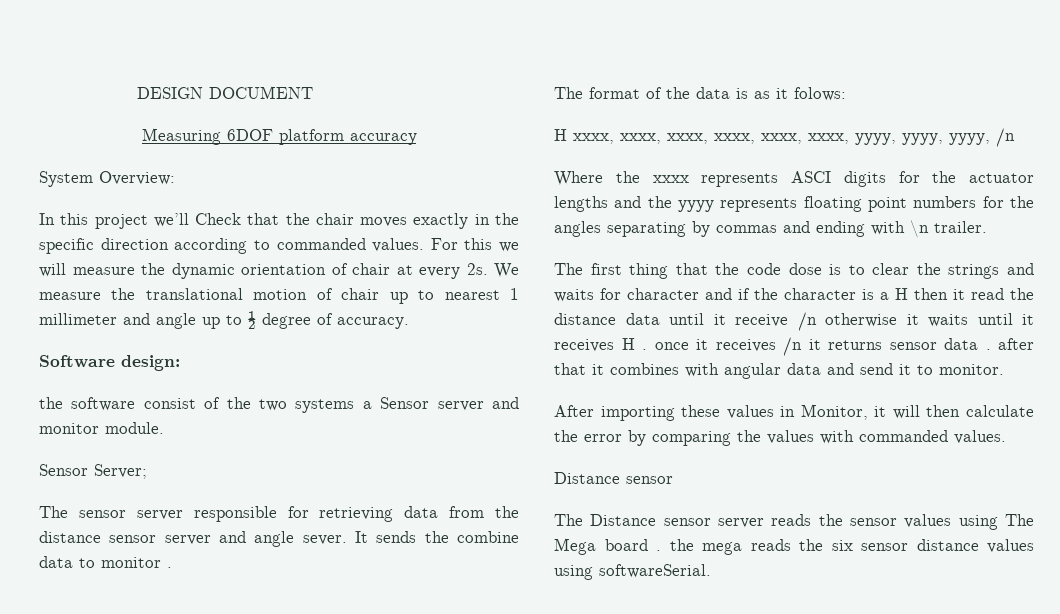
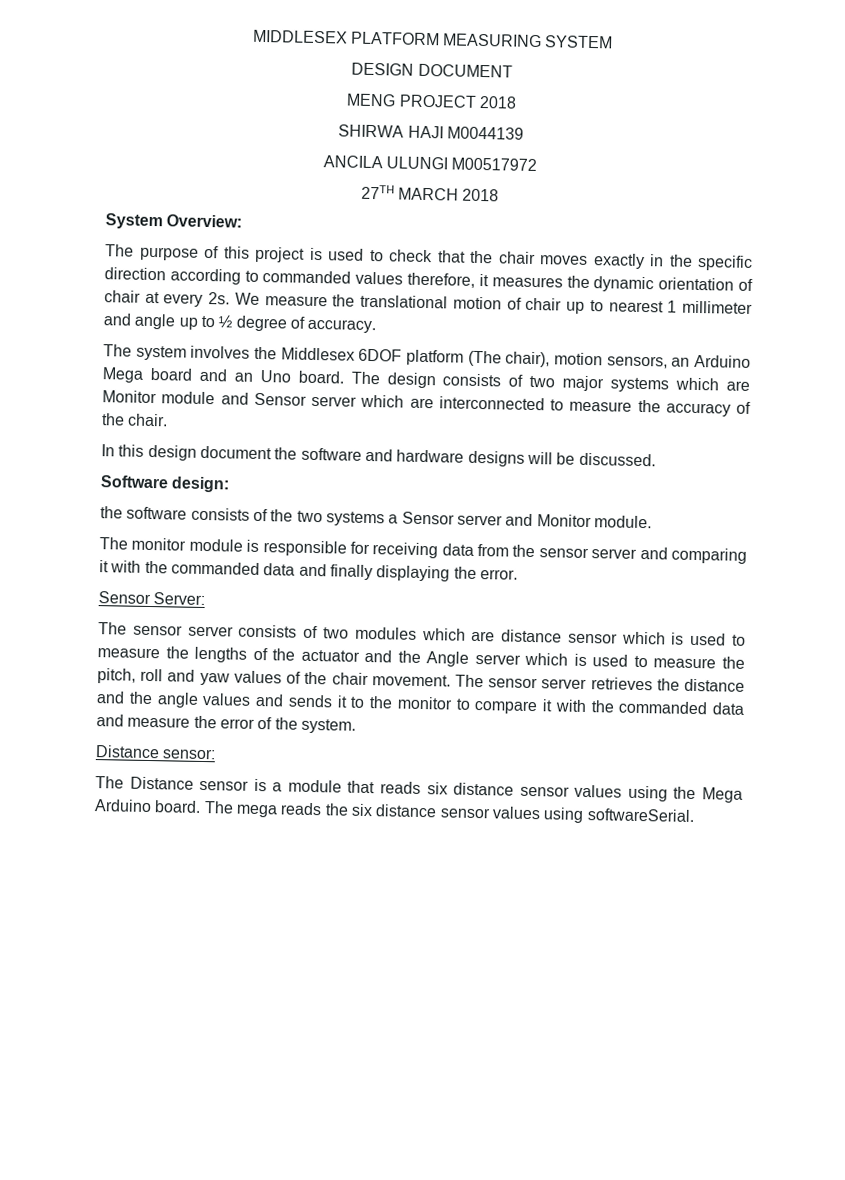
+ MIDDLESEX PLATFORM MEASURING SYSTEM
  DESIGN DOCUMENT
- Measuring 6DOF platform accuracy
+ MENG PROJECT 2018
+ SHIRWA HAJI M0044139
+ ANCILA ULUNGI M00517972
+ 27TH MARCH 2018
  System Overview:
- In this project we’ll Check that the chair moves exactly in the specific direction according to commanded values. For this we will measure the dynamic orientation of chair at every 2s.
+ The purpose of this project is used to check that the chair moves exactly in the specific direction according to commanded values therefore, it measures the dynamic orientation of chair at every 2s.
+ The system involves the Middlesex 6DOF platform (The chair), motion sensors, an Arduino Mega board and an Uno board. The design consists of two major systems which are Monitor module and Sensor server which are interconnected to measure the accuracy of the chair.
+ In this design document the software and hardware designs will be discussed.
- the software consist of the two systems a Sensor server and monitor module.
+ the software consists of the two systems a Sensor server and Monitor module.
- Sensor Server;
- The sensor server responsible for retrieving data from the distance sensor server and angle sever. It sends the combine data to monitor .
- The format of the data is as it folows:
- H xxxx, xxxx, xxxx, xxxx, xxxx, xxxx, yyyy, yyyy, yyyy, /n
- Where the xxxx represents ASCI digits for the actuator lengths and the yyyy represents floating point numbers for the angles separating by commas and ending with \n trailer.
- The first thing that the code dose is to clear the strings and waits for character and if the character is a H then it read the distance data until it receive /n otherwise it waits until it receives H . once it receives /n it returns sensor data . after that it combines with angular data and send it to monitor.
- After importing these values in Monitor, it will then calculate the error by comparing the values with commanded values.
- Distance sensor
+ The monitor module is responsible for receiving data from the sensor server and comparing it with the commanded data and finally displaying the error.
+ Sensor Server:
+ The sensor server consists of two modules which are distance sensor which is used to measure the lengths of the actuator and the Angle server which is used to measure the pitch, roll and yaw values of the chair movement. The sensor server retrieves the distance and the angle values and sends it to the monitor to compare it with the commanded data and measure the error of the system.
+ Distance sensor:
- The Distance sensor server reads the sensor values using The Mega board . the mega reads the six sensor distance values using softwareSerial.
+ The Distance sensor is a module that reads six distance sensor values using the Mega Arduino board. The mega reads the six distance sensor values using softwareSerial.

